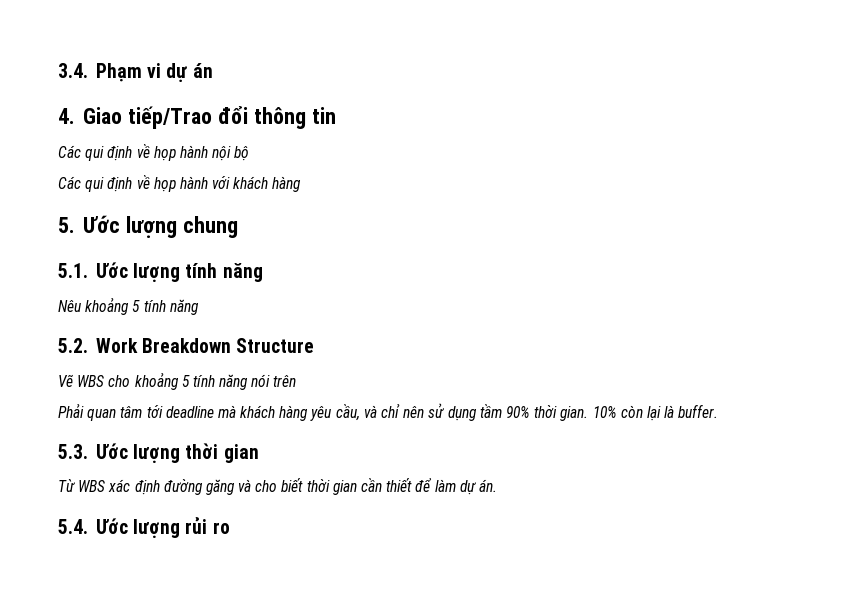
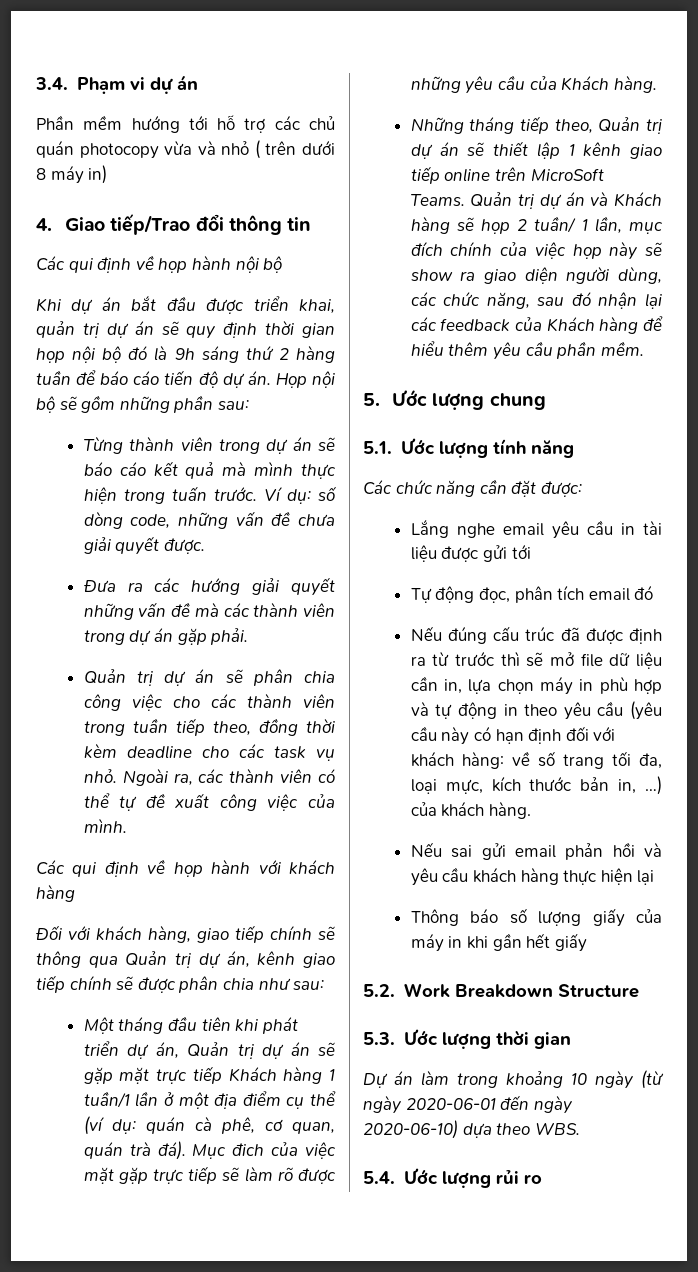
+ Phần mềm hướng tới hỗ trợ các chủ quán photocopy vừa và nhỏ ( trên dưới 8 máy in)
+ Khi dự án bắt đầu được triển khai, quản trị dự án sẽ quy định thời gian họp nội bộ đó là 9h sáng thứ 2 hàng tuần để báo cáo tiến độ dự án. Họp nội bộ sẽ gồm những phần sau:
+ Từng thành viên trong dự án sẽ báo cáo kết quả mà mình thực hiện trong tuấn trước. Ví dụ: số dòng code, những vấn đề chưa giải quyết được.
+ Đưa ra các hướng giải quyết những vấn đề mà các thành viên trong dự án gặp phải.
+ Quản trị dự án sẽ phân chia công việc cho các thành viên trong tuần tiếp theo, đồng thời kèm deadline cho các task vụ nhỏ. Ngoài ra, các thành viên có thể tự đề xuất công việc của mình.
+ Đối với khách hàng, giao tiếp chính sẽ thông qua Quản trị dự án, kênh giao tiếp chính sẽ được phân chia như sau:
+ Một tháng đầu tiên khi phát triển dự án, Quản trị dự án sẽ gặp mặt trực tiếp Khách hàng 1 tuần/1 lần ở một địa điểm cụ thể (ví dụ: quán cà phê, cơ quan, quán trà đá). Mục đich của việc mặt gặp trực tiếp sẽ làm rõ được những yêu cầu của Khách hàng.
+ Những tháng tiếp theo, Quản trị dự án sẽ thiết lập 1 kênh giao tiếp online trên MicroSoft Teams. Quản trị dự án và Khách hàng sẽ họp 2 tuần/ 1 lần, mục đích chính của việc họp này sẽ show ra giao diện người dùng, các chức năng, sau đó nhận lại các feedback của Khách hàng để hiểu thêm yêu cầu phần mềm.
- Nêu khoảng 5 tính năng
+ Các chức năng cần đặt được:
+ Lắng nghe email yêu cầu in tài liệu được gửi tới
+ Tự động đọc, phân tích email đó
+ Nếu đúng cấu trúc đã được định ra từ trước thì sẽ mở file dữ liệu cần in, lựa chọn máy in phù hợp và tự động in theo yêu cầu (yêu cầu này có hạn định đối với khách hàng: về số trang tối đa, loại mực, kích thước bản in, …) của khách hàng.
+ Nếu sai gửi email phản hồi và yêu cầu khách hàng thực hiện lại
+ Thông báo số lượng giấy của máy in khi gần hết giấy
  5.2. Work Breakdown Structure
- Vẽ WBS cho khoảng 5 tính năng nói trên
- Phải quan tâm tới deadline mà khách hàng yêu cầu, và chỉ nên sử dụng tầm 90% thời gian. 10% còn lại là buffer.
- Từ WBS xác định đường găng và cho biết thời gian cần thiết để làm dự án.
+ Dự án làm trong khoảng 10 ngày (từ ngày 2020-06-01 đến ngày 2020-06-10) dựa theo WBS.

